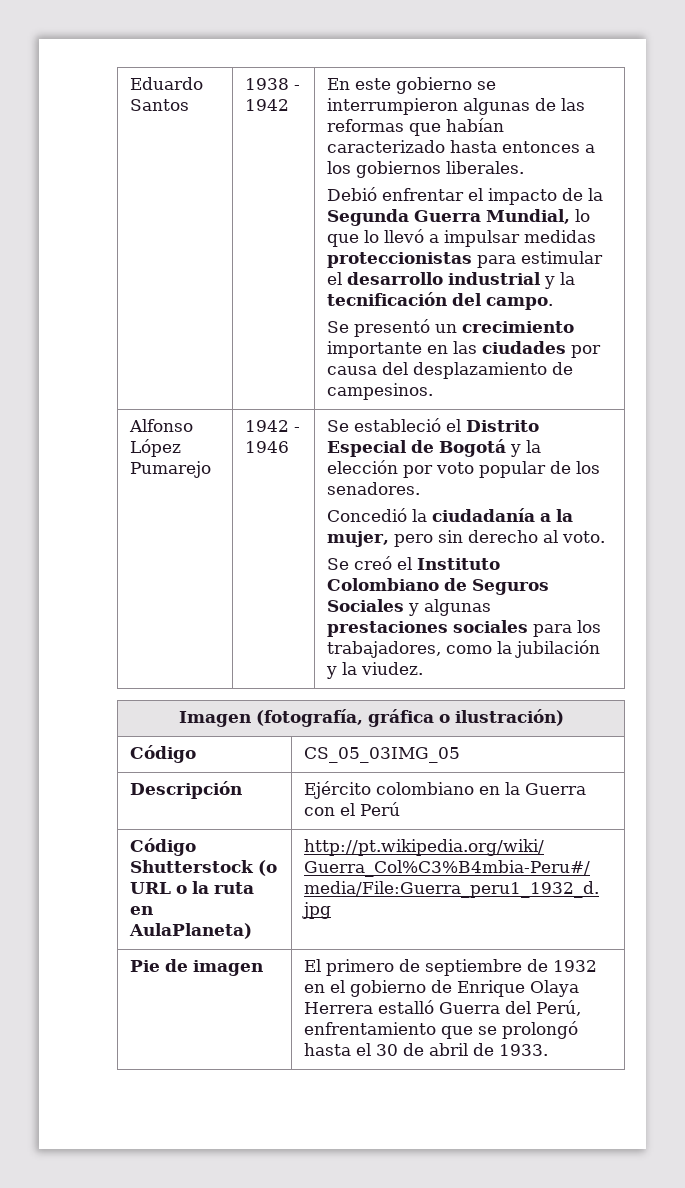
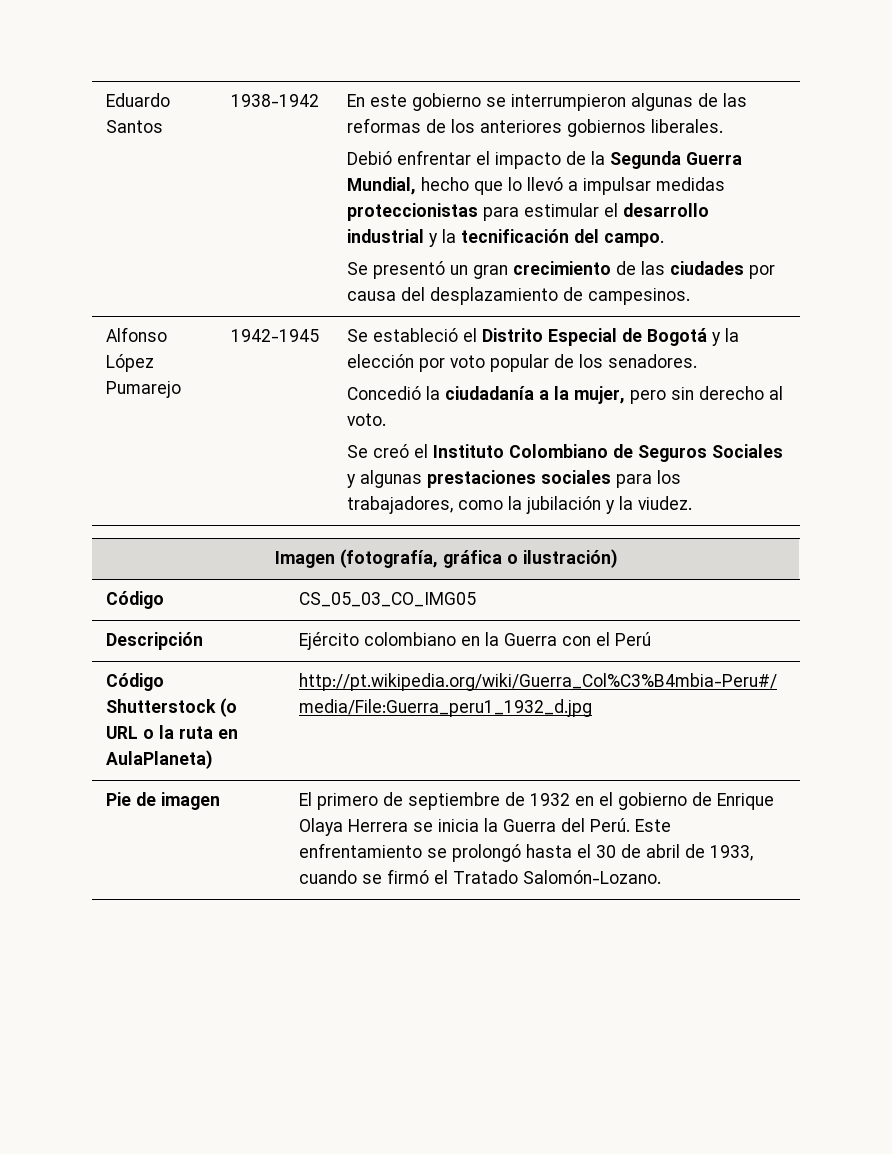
- 1938 - 1942
+ 1938-1942
- En este gobierno se interrumpieron algunas de las reformas que habían caracterizado hasta entonces a los gobiernos liberales.
+ En este gobierno se interrumpieron algunas de las reformas de los anteriores gobiernos liberales.
- Debió enfrentar el impacto de la Segunda Guerra Mundial, lo que lo llevó a impulsar medidas proteccionistas para estimular el desarrollo industrial y la tecnificación del campo.
+ Debió enfrentar el impacto de la Segunda Guerra Mundial, hecho que lo llevó a impulsar medidas proteccionistas para estimular el desarrollo industrial y la tecnificación del campo.
- Se presentó un crecimiento importante en las ciudades por causa del desplazamiento de campesinos.
+ Se presentó un gran crecimiento de las ciudades por causa del desplazamiento de campesinos.
- 1942 - 1946
+ 1942-1945
- Código | CS_05_03IMG_05
+ Código | CS_05_03_CO_IMG05
- Pie de imagen | El primero de septiembre de 1932 en el gobierno de Enrique Olaya Herrera estalló Guerra del Perú, enfrentamiento que se prolongó hasta el 30 de abril de 1933.
+ Pie de imagen | El primero de septiembre de 1932 en el gobierno de Enrique Olaya Herrera se inicia la Guerra del Perú. Este enfrentamiento se prolongó hasta el 30 de abril de 1933, cuando se firmó el Tratado Salomón-Lozano.

